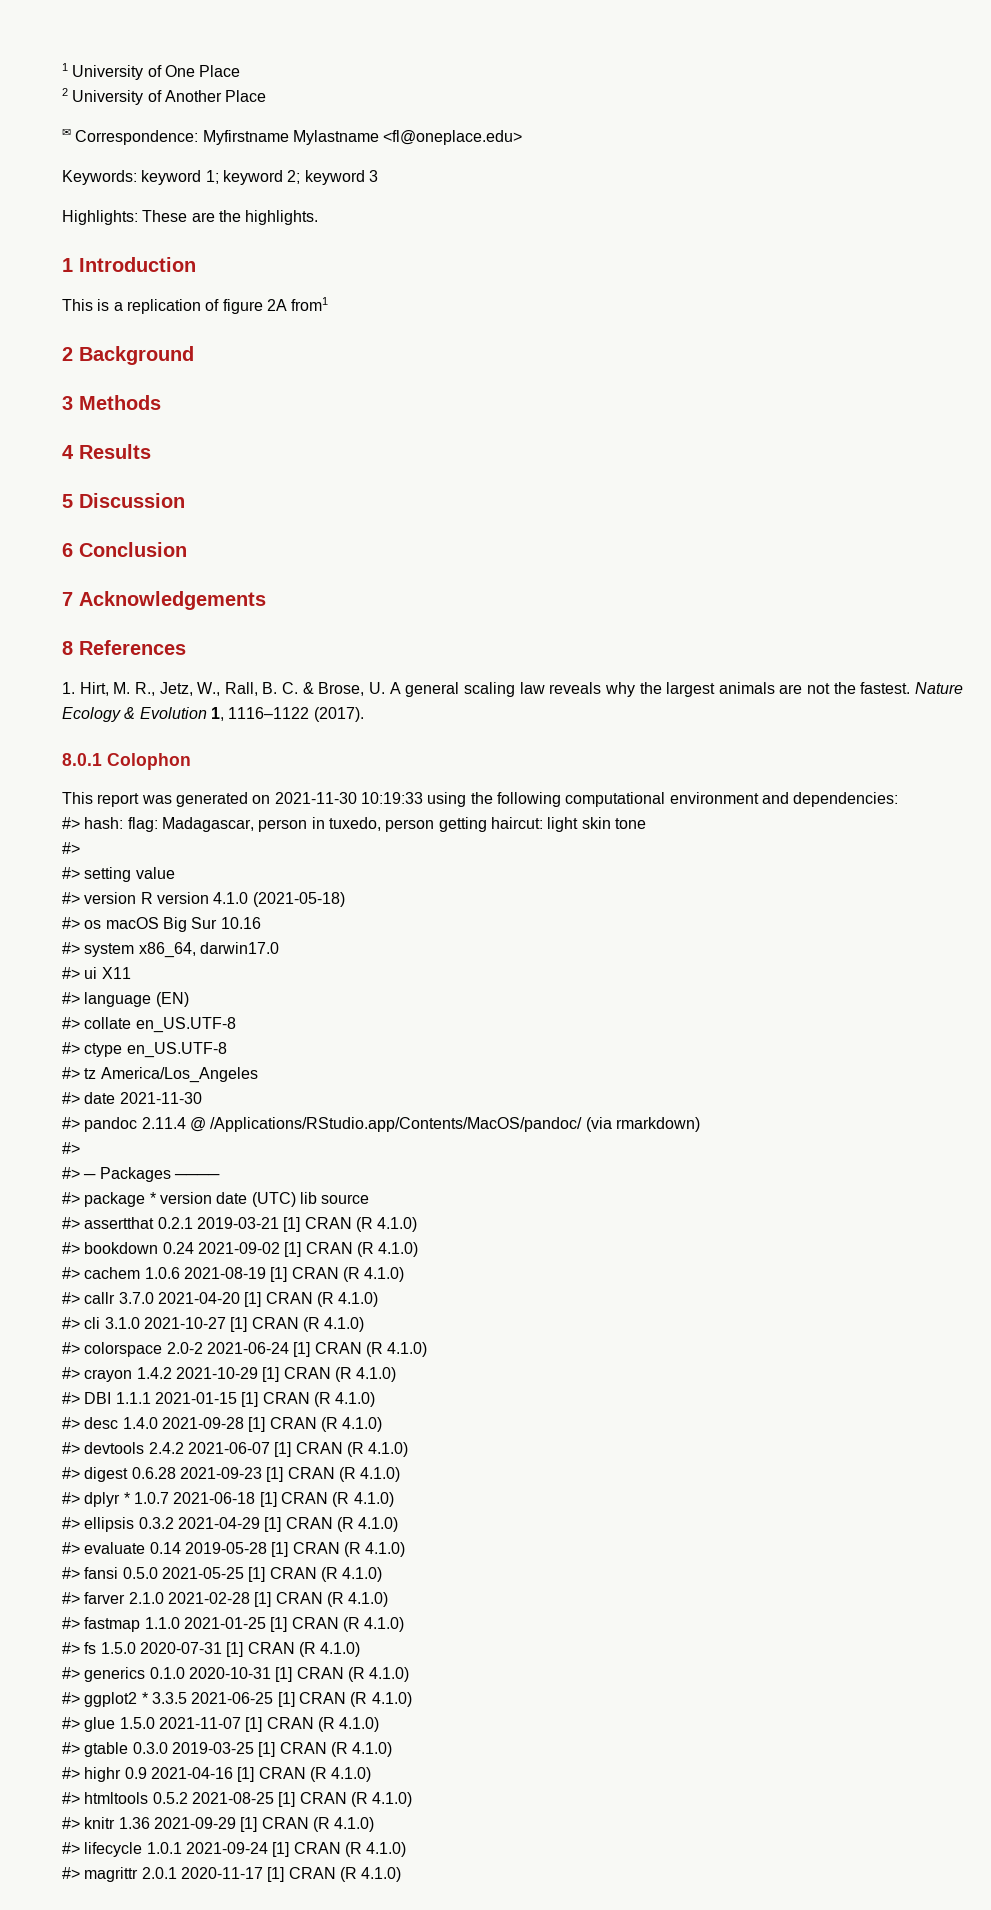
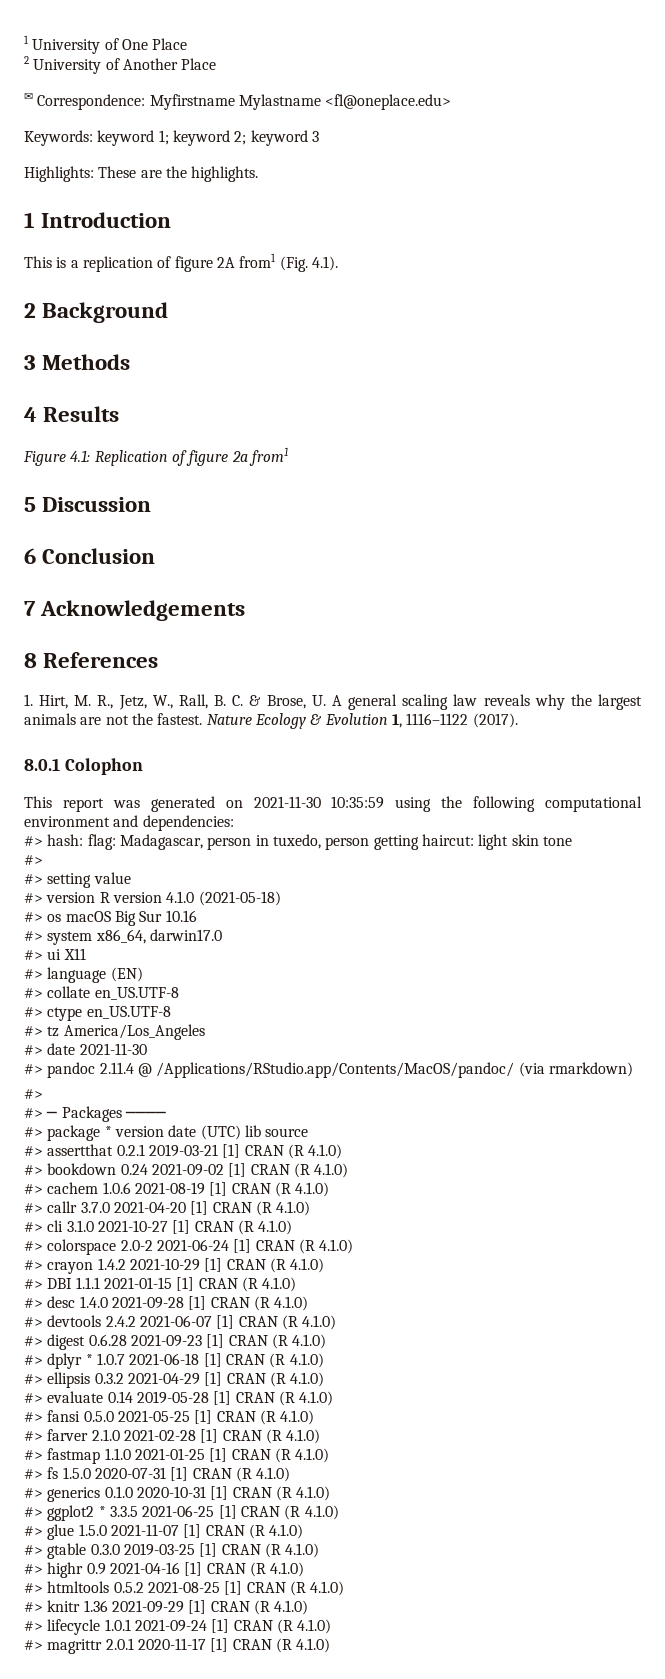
- This is a replication of figure 2A from1
+ This is a replication of figure 2A from1 (Fig. 4.1).
+ Figure 4.1: Replication of figure 2a from1
- This report was generated on 2021-11-30 10:19:33 using the following computational environment and dependencies:
+ This report was generated on 2021-11-30 10:35:59 using the following computational environment and dependencies:

